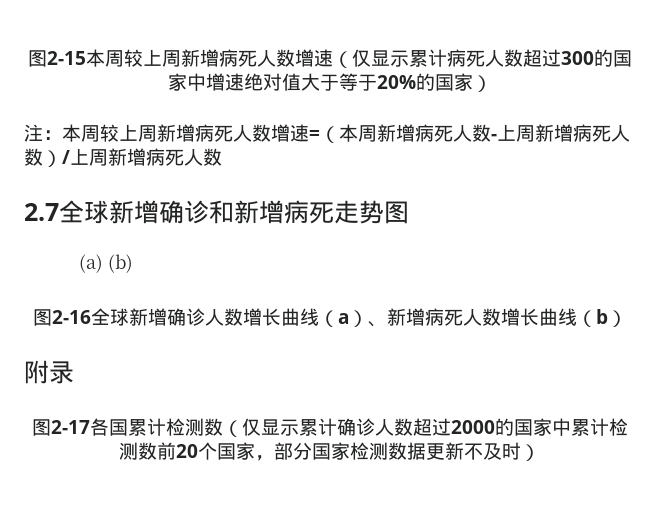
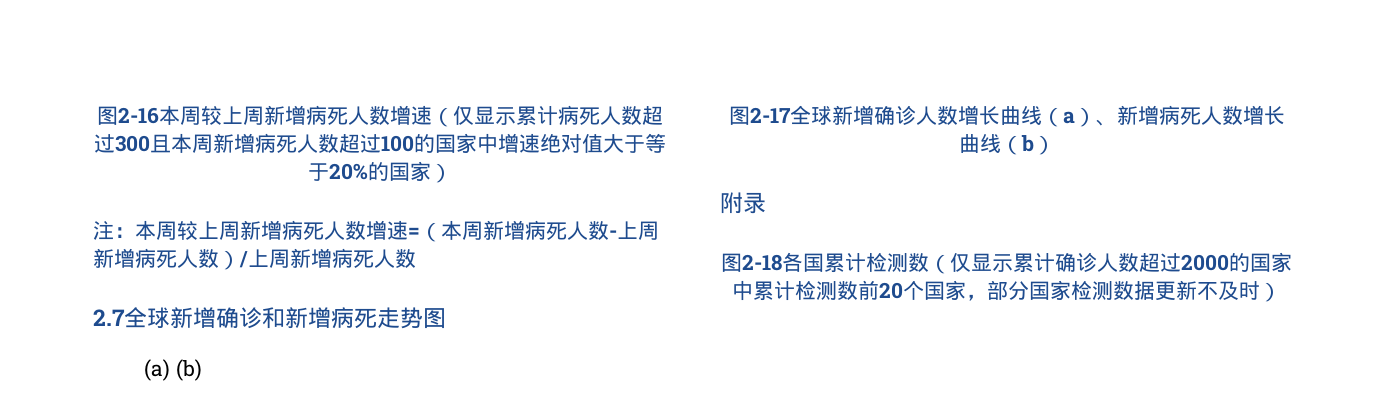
- 图2-15本周较上周新增病死人数增速（仅显示累计病死人数超过300的国家中增速绝对值大于等于20%的国家）
+ 图2-16本周较上周新增病死人数增速（仅显示累计病死人数超过300且本周新增病死人数超过100的国家中增速绝对值大于等于20%的国家）
- 图2-16全球新增确诊人数增长曲线（a）、新增病死人数增长曲线（b）
+ 图2-17全球新增确诊人数增长曲线（a）、新增病死人数增长曲线（b）
- 图2-17各国累计检测数（仅显示累计确诊人数超过2000的国家中累计检测数前20个国家，部分国家检测数据更新不及时）
+ 图2-18各国累计检测数（仅显示累计确诊人数超过2000的国家中累计检测数前20个国家，部分国家检测数据更新不及时）

